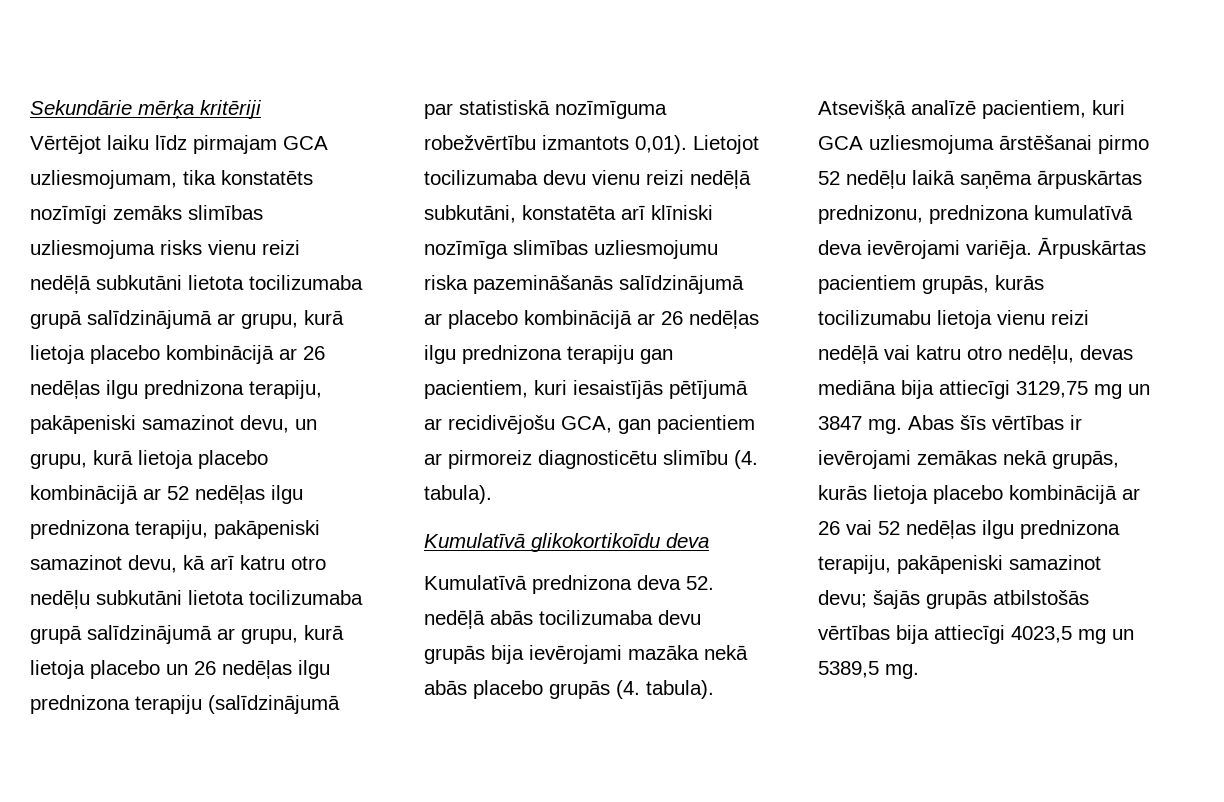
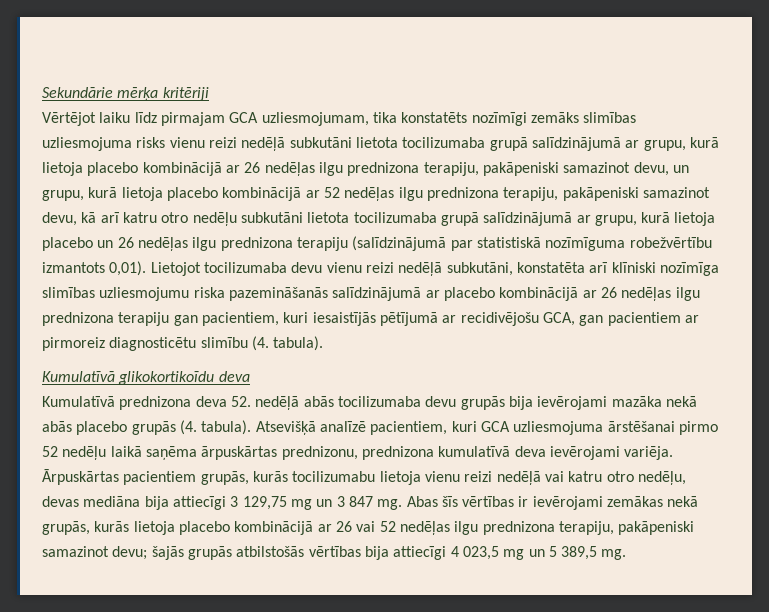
- Ārpuskārtas pacientiem grupās, kurās tocilizumabu lietoja vienu reizi nedēļā vai katru otro nedēļu, devas mediāna bija attiecīgi 3129,75 mg un 3847 mg.
+ Ārpuskārtas pacientiem grupās, kurās tocilizumabu lietoja vienu reizi nedēļā vai katru otro nedēļu, devas mediāna bija attiecīgi 3 129,75 mg un 3 847 mg.
- Abas šīs vērtības ir ievērojami zemākas nekā grupās, kurās lietoja placebo kombinācijā ar 26 vai 52 nedēļas ilgu prednizona terapiju, pakāpeniski samazinot devu; šajās grupās atbilstošās vērtības bija attiecīgi 4023,5 mg un 5389,5 mg.
+ Abas šīs vērtības ir ievērojami zemākas nekā grupās, kurās lietoja placebo kombinācijā ar 26 vai 52 nedēļas ilgu prednizona terapiju, pakāpeniski samazinot devu; šajās grupās atbilstošās vērtības bija attiecīgi 4 023,5 mg un 5 389,5 mg.

